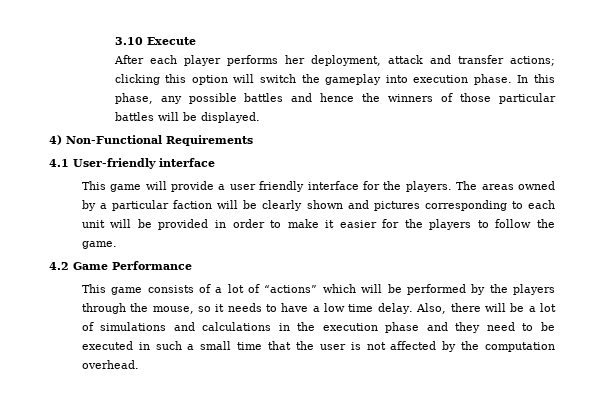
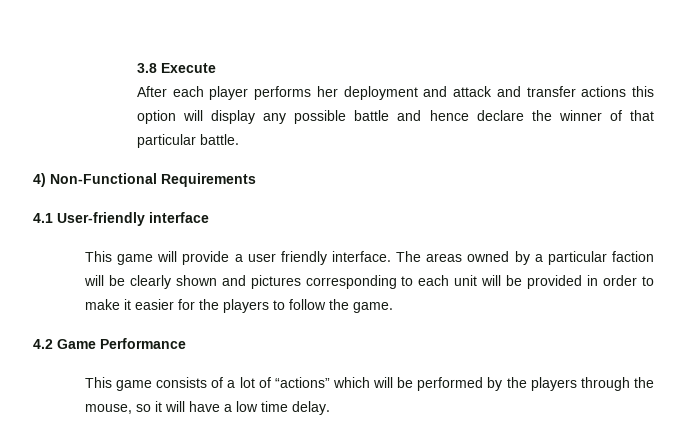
- 3.10 Execute
+ 3.8 Execute
- After each player performs her deployment, attack and transfer actions; clicking this option will switch the gameplay into execution phase. In this phase, any possible battles and hence the winners of those particular battles will be displayed.
+ After each player performs her deployment and attack and transfer actions this option will display any possible battle and hence declare the winner of that particular battle.
- This game will provide a user friendly interface for the players.
+ This game will provide a user friendly interface.
- This game consists of a lot of “actions” which will be performed by the players through the mouse, so it needs to have a low time delay. Also, there will be a lot of simulations and calculations in the execution phase and they need to be executed in such a small time that the user is not affected by the computation overhead.
+ This game consists of a lot of “actions” which will be performed by the players through the mouse, so it will have a low time delay.

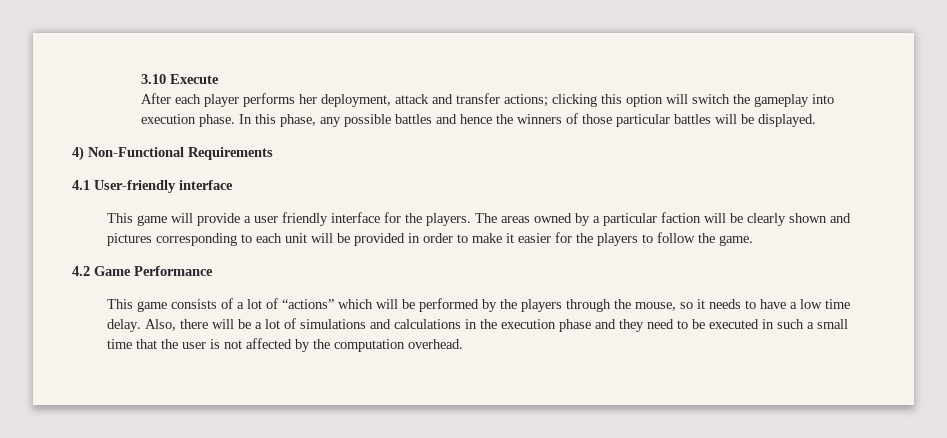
- 3.8 Execute
+ 3.10 Execute
- After each player performs her deployment and attack and transfer actions this option will display any possible battle and hence declare the winner of that particular battle.
+ After each player performs her deployment, attack and transfer actions; clicking this option will switch the gameplay into execution phase. In this phase, any possible battles and hence the winners of those particular battles will be displayed.
- This game will provide a user friendly interface.
+ This game will provide a user friendly interface for the players.
- This game consists of a lot of “actions” which will be performed by the players through the mouse, so it will have a low time delay.
+ This game consists of a lot of “actions” which will be performed by the players through the mouse, so it needs to have a low time delay.
+ Also, there will be a lot of simulations and calculations in the execution phase and they need to be executed in such a small time that the user is not affected by the computation overhead.

